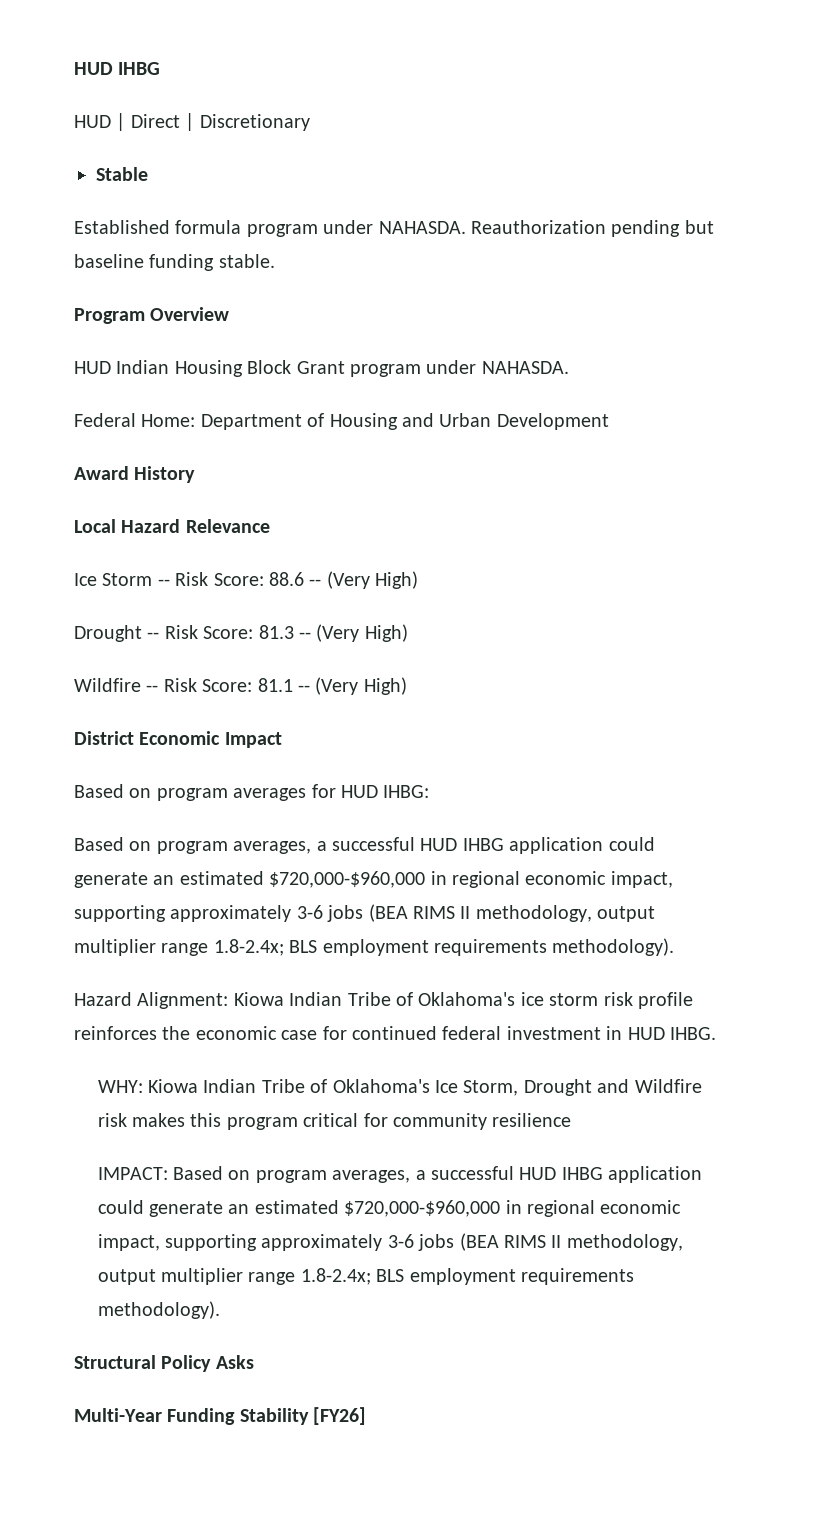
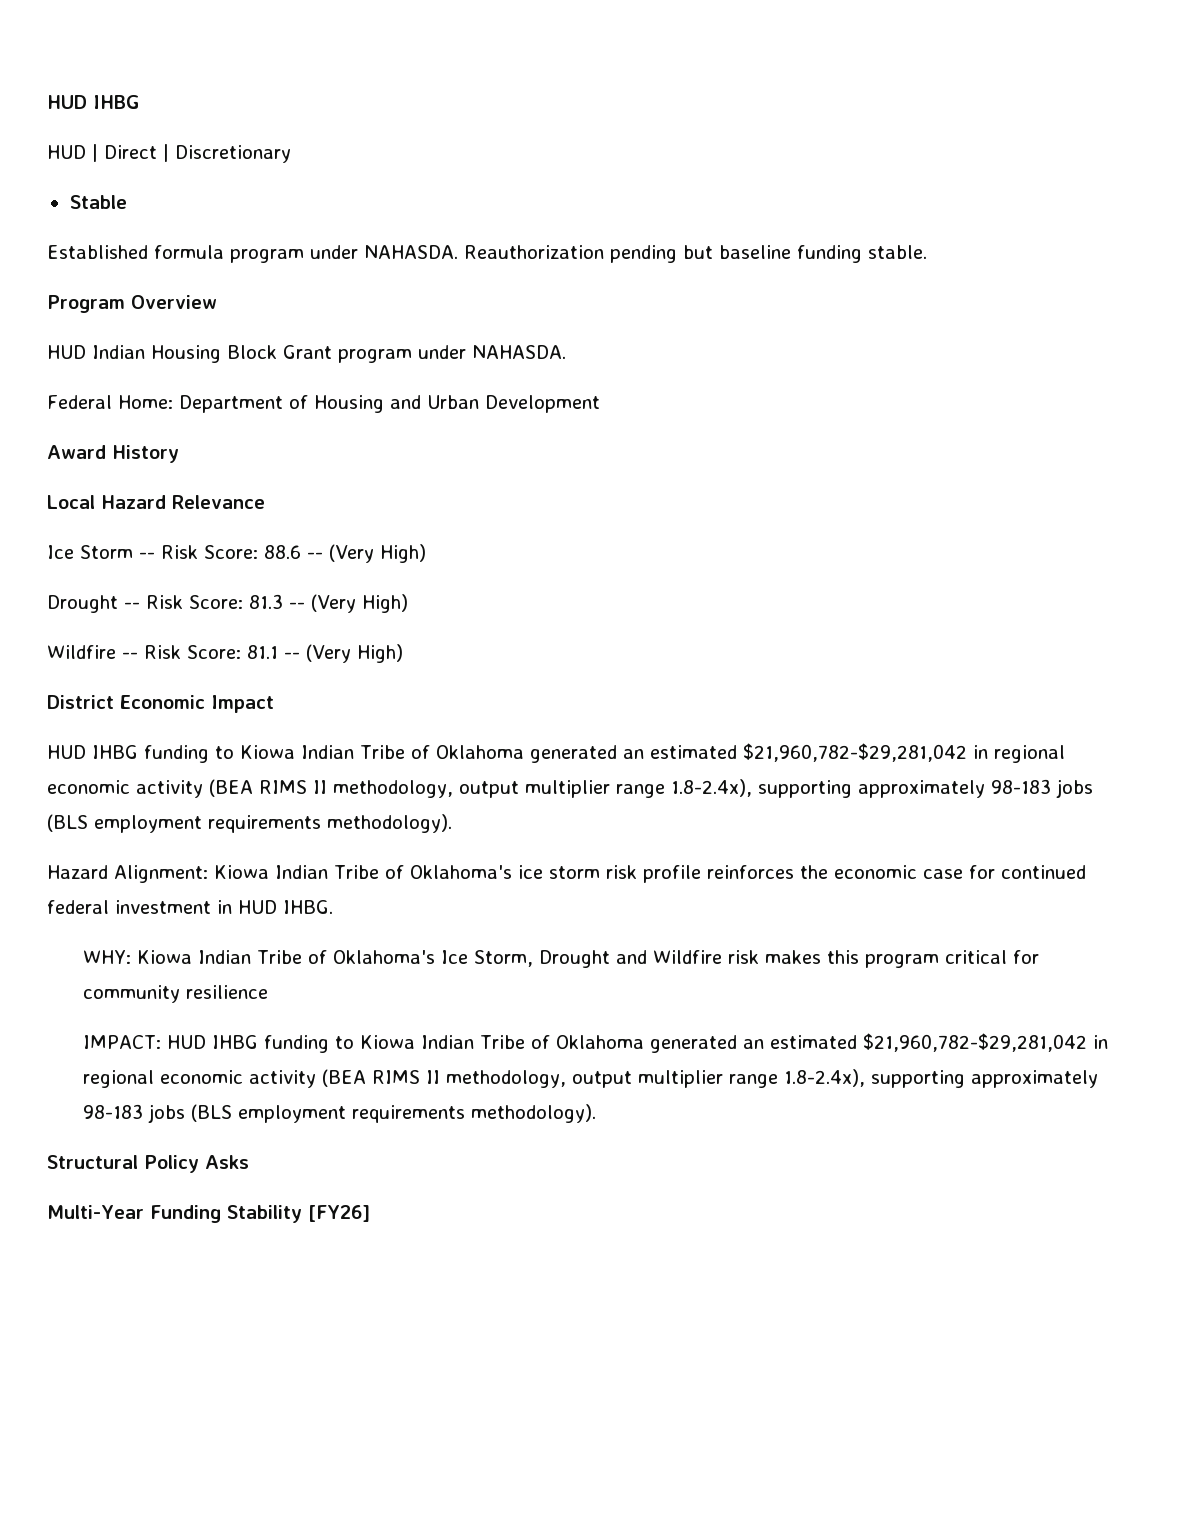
  District Economic Impact
- Based on program averages for HUD IHBG:
- Based on program averages, a successful HUD IHBG application could generate an estimated $720,000-$960,000 in regional economic impact, supporting approximately 3-6 jobs (BEA RIMS II methodology, output multiplier range 1.8-2.4x; BLS employment requirements methodology).
+ HUD IHBG funding to Kiowa Indian Tribe of Oklahoma generated an estimated $21,960,782-$29,281,042 in regional economic activity (BEA RIMS II methodology, output multiplier range 1.8-2.4x), supporting approximately 98-183 jobs (BLS employment requirements methodology).
- IMPACT: Based on program averages, a successful HUD IHBG application could generate an estimated $720,000-$960,000 in regional economic impact, supporting approximately 3-6 jobs (BEA RIMS II methodology, output multiplier range 1.8-2.4x; BLS employment requirements methodology).
+ IMPACT: HUD IHBG funding to Kiowa Indian Tribe of Oklahoma generated an estimated $21,960,782-$29,281,042 in regional economic activity (BEA RIMS II methodology, output multiplier range 1.8-2.4x), supporting approximately 98-183 jobs (BLS employment requirements methodology).

